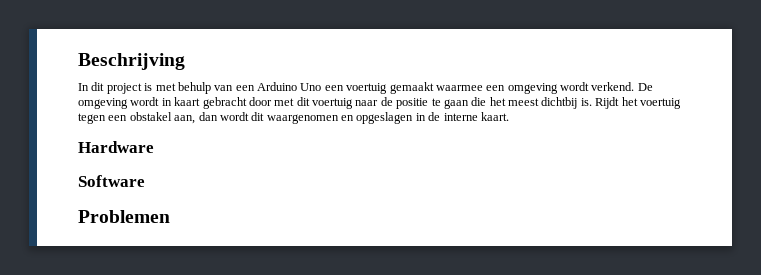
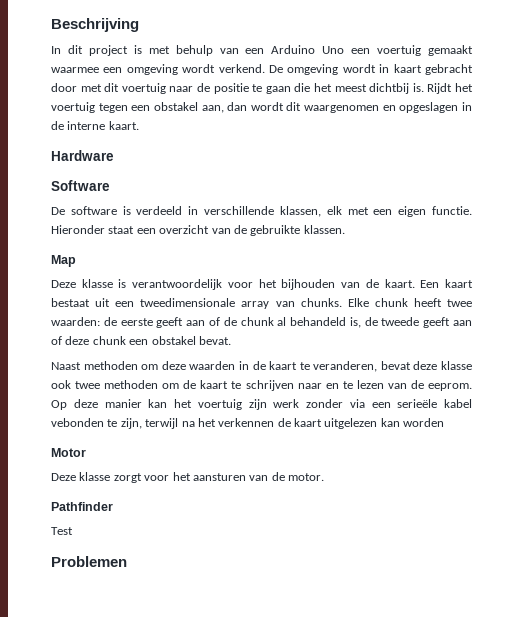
+ De software is verdeeld in verschillende klassen, elk met een eigen functie. Hieronder staat een overzicht van de gebruikte klassen.
+ Map
+ Deze klasse is verantwoordelijk voor het bijhouden van de kaart. Een kaart bestaat uit een tweedimensionale array van chunks. Elke chunk heeft twee waarden: de eerste geeft aan of de chunk al behandeld is, de tweede geeft aan of deze chunk een obstakel bevat.
+ Naast methoden om deze waarden in de kaart te veranderen, bevat deze klasse ook twee methoden om de kaart te schrijven naar en te lezen van de eeprom. Op deze manier kan het voertuig zijn werk zonder via een serieële kabel vebonden te zijn, terwijl na het verkennen de kaart uitgelezen kan worden
+ Motor
+ Deze klasse zorgt voor het aansturen van de motor.
+ Pathfinder
+ Test

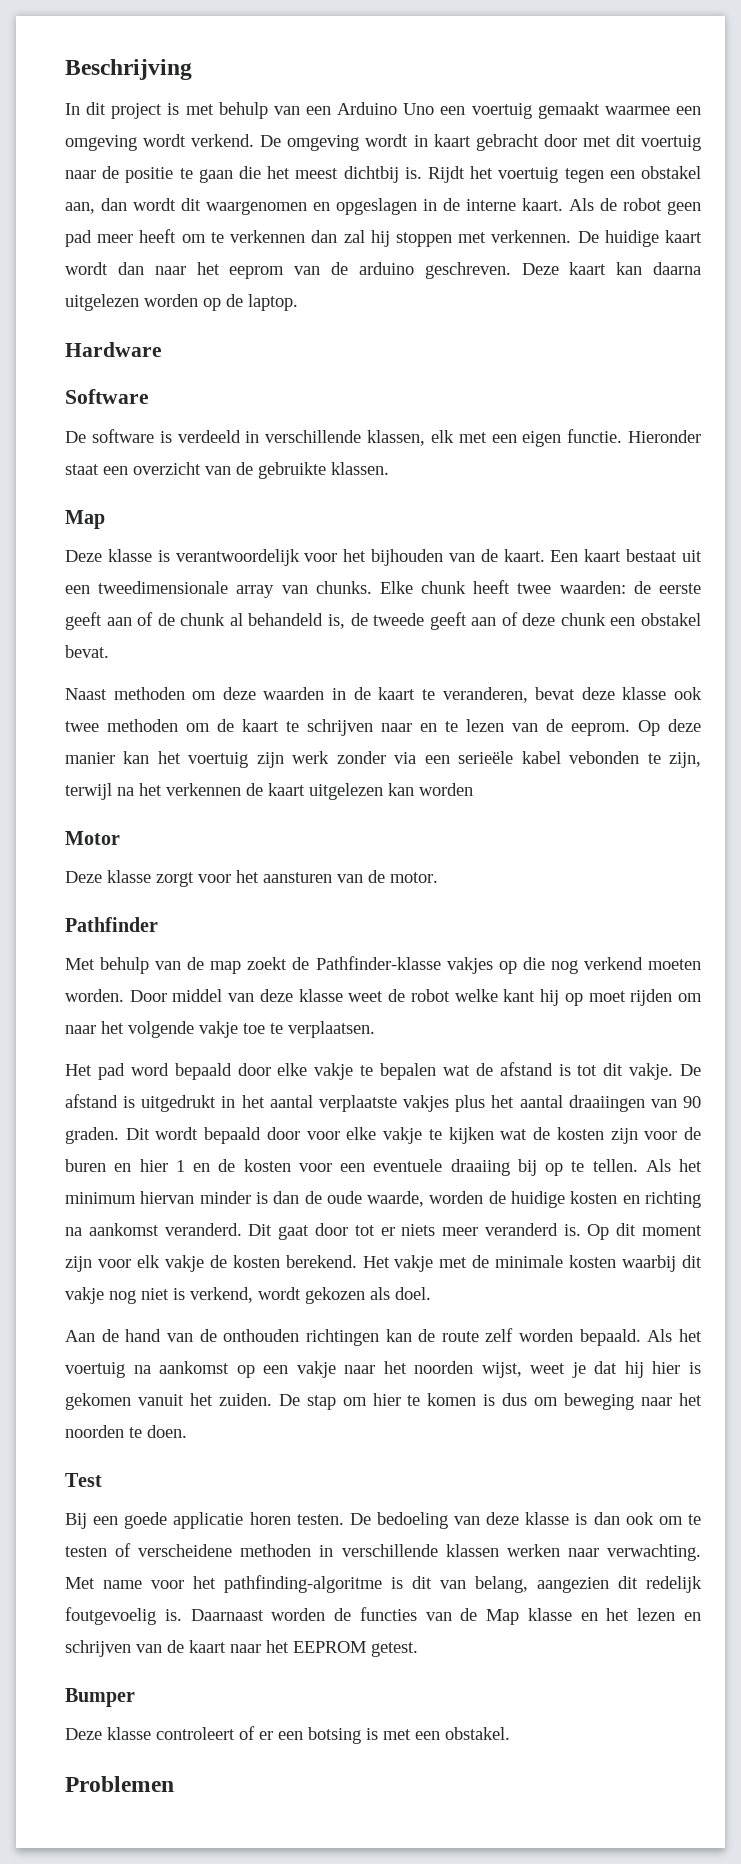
+ Als de robot geen pad meer heeft om te verkennen dan zal hij stoppen met verkennen. De huidige kaart wordt dan naar het eeprom van de arduino geschreven. Deze kaart kan daarna uitgelezen worden op de laptop.
+ Met behulp van de map zoekt de Pathfinder-klasse vakjes op die nog verkend moeten worden. Door middel van deze klasse weet de robot welke kant hij op moet rijden om naar het volgende vakje toe te verplaatsen.
+ Het pad word bepaald door elke vakje te bepalen wat de afstand is tot dit vakje. De afstand is uitgedrukt in het aantal verplaatste vakjes plus het aantal draaiingen van 90 graden. Dit wordt bepaald door voor elke vakje te kijken wat de kosten zijn voor de buren en hier 1 en de kosten voor een eventuele draaiing bij op te tellen. Als het minimum hiervan minder is dan de oude waarde, worden de huidige kosten en richting na aankomst veranderd. Dit gaat door tot er niets meer veranderd is. Op dit moment zijn voor elk vakje de kosten berekend. Het vakje met de minimale kosten waarbij dit vakje nog niet is verkend, wordt gekozen als doel.
+ Aan de hand van de onthouden richtingen kan de route zelf worden bepaald. Als het voertuig na aankomst op een vakje naar het noorden wijst, weet je dat hij hier is gekomen vanuit het zuiden. De stap om hier te komen is dus om beweging naar het noorden te doen.
  Test
+ Bij een goede applicatie horen testen. De bedoeling van deze klasse is dan ook om te testen of verscheidene methoden in verschillende klassen werken naar verwachting. Met name voor het pathfinding-algoritme is dit van belang, aangezien dit redelijk foutgevoelig is. Daarnaast worden de functies van de Map klasse en het lezen en schrijven van de kaart naar het EEPROM getest.
+ Bumper
+ Deze klasse controleert of er een botsing is met een obstakel.

